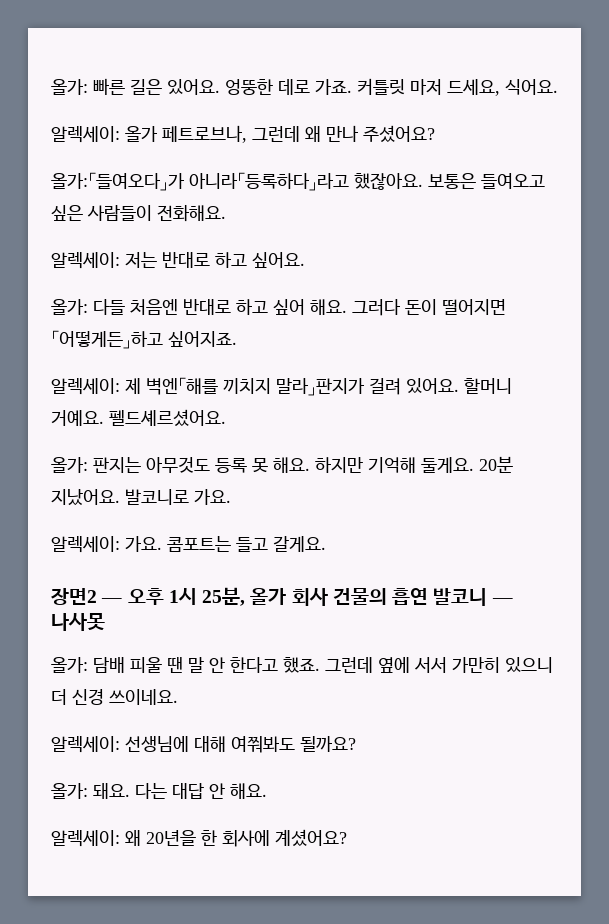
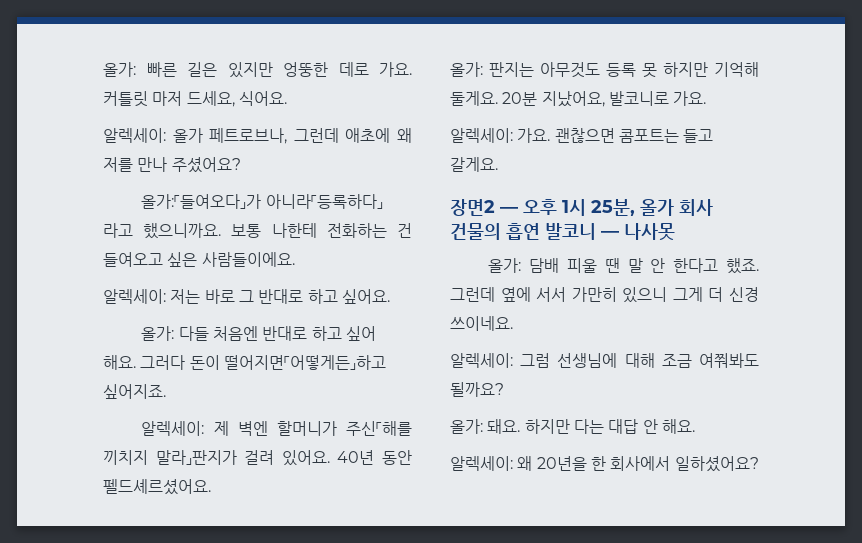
- 올가: 빠른 길은 있어요. 엉뚱한 데로 가죠.
+ 올가: 빠른 길은 있지만 엉뚱한 데로 가요.
- 알렉세이: 올가 페트로브나, 그런데 왜 만나 주셨어요?
+ 알렉세이: 올가 페트로브나, 그런데 애초에 왜 저를 만나 주셨어요?
- 올가:「들여오다」가 아니라「등록하다」라고 했잖아요. 보통은 들여오고 싶은 사람들이 전화해요.
+ 올가:「들여오다」가 아니라「등록하다」라고 했으니까요. 보통 나한테 전화하는 건 들여오고 싶은 사람들이에요.
- 알렉세이: 저는 반대로 하고 싶어요.
+ 알렉세이: 저는 바로 그 반대로 하고 싶어요.
- 알렉세이: 제 벽엔「해를 끼치지 말라」판지가 걸려 있어요.
+ 알렉세이: 제 벽엔 할머니가 주신「해를 끼치지 말라」판지가 걸려 있어요.
- 할머니 거예요. 펠드셰르셨어요.
+ 40년 동안 펠드셰르셨어요.
- 올가: 판지는 아무것도 등록 못 해요. 하지만 기억해 둘게요.
+ 올가: 판지는 아무것도 등록 못 하지만 기억해 둘게요.
- 20분 지났어요. 발코니로 가요.
+ 20분 지났어요, 발코니로 가요.
- 콤포트는 들고 갈게요.
+ 괜찮으면 콤포트는 들고 갈게요.
- 그런데 옆에 서서 가만히 있으니 더 신경 쓰이네요.
+ 그런데 옆에 서서 가만히 있으니 그게 더 신경 쓰이네요.
- 알렉세이: 선생님에 대해 여쭤봐도 될까요?
+ 알렉세이: 그럼 선생님에 대해 조금 여쭤봐도 될까요?
- 다는 대답 안 해요.
+ 하지만 다는 대답 안 해요.
- 알렉세이: 왜 20년을 한 회사에 계셨어요?
+ 알렉세이: 왜 20년을 한 회사에서 일하셨어요?

